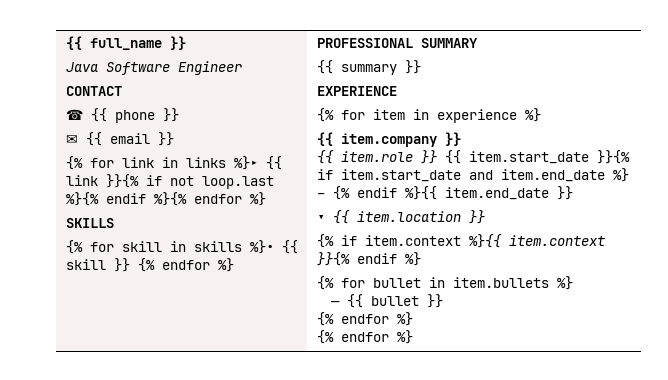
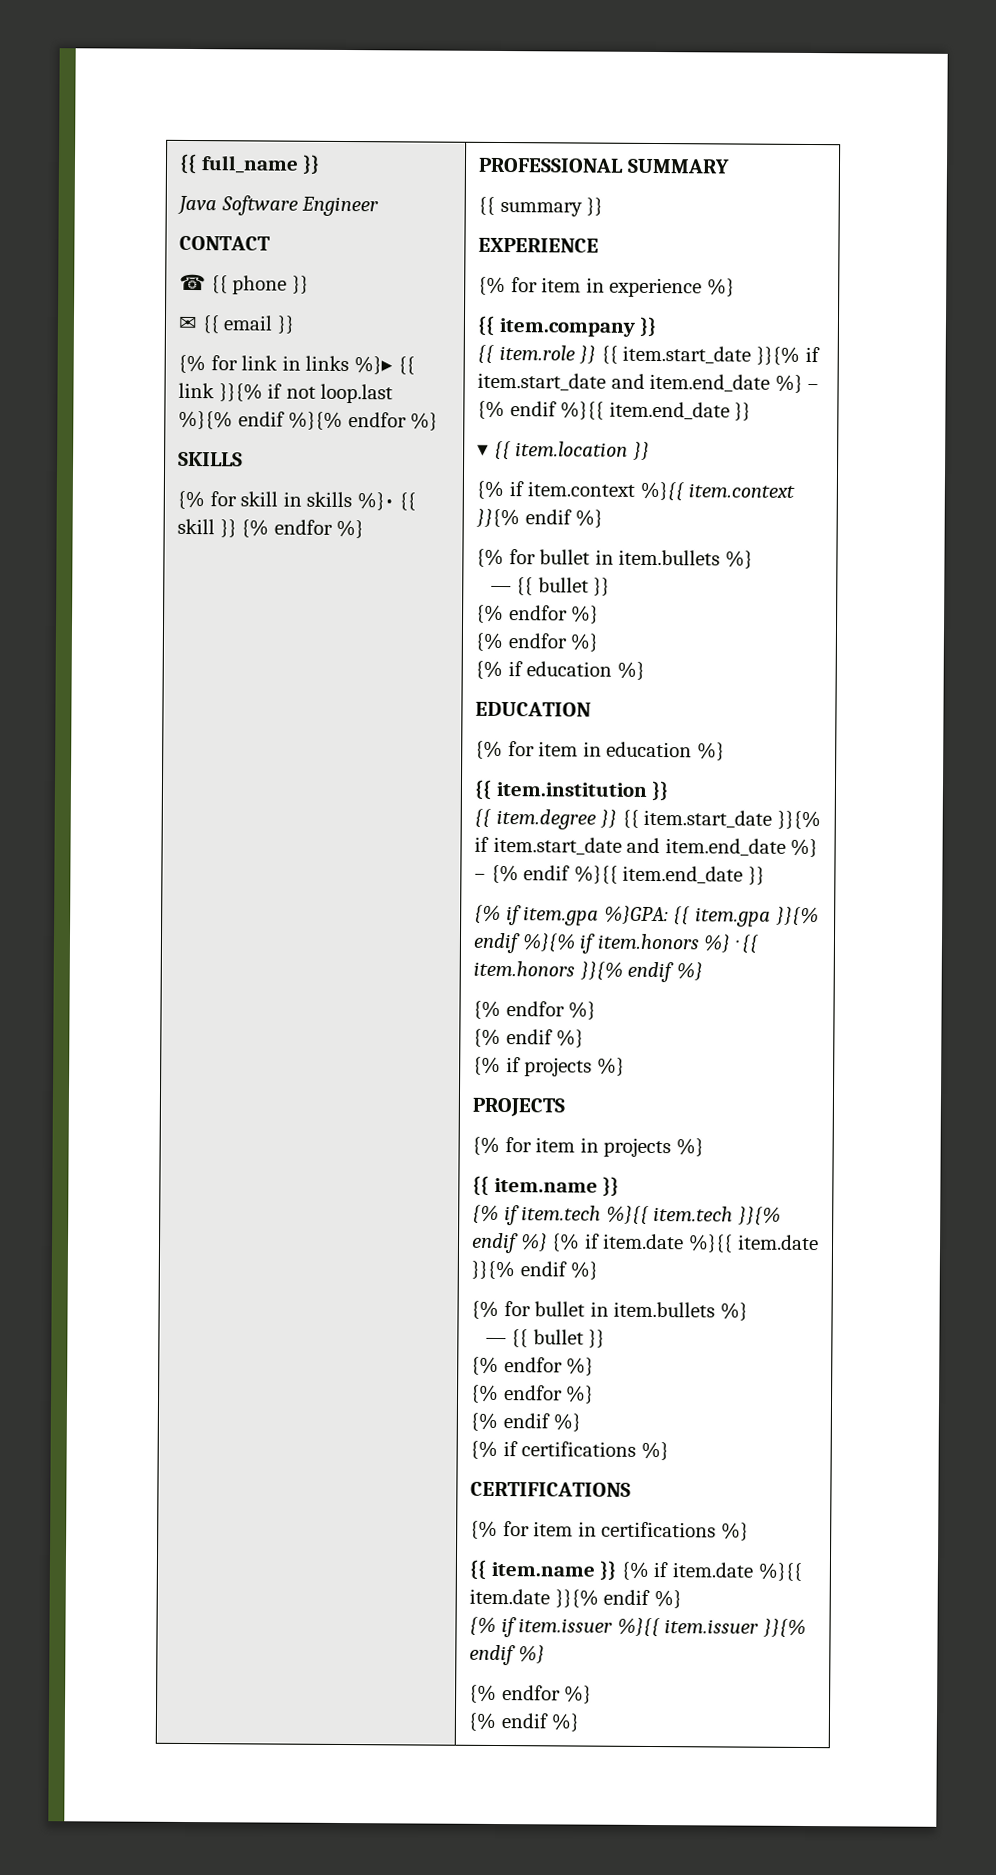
+ {% if education %}
+ EDUCATION
+ {% for item in education %}
+ {{ item.institution }}
+ {{ item.degree }} {{ item.start_date }}{% if item.start_date and item.end_date %} – {% endif %}{{ item.end_date }}
+ {% if item.gpa %}GPA: {{ item.gpa }}{% endif %}{% if item.honors %} · {{ item.honors }}{% endif %}
+ {% endfor %}
+ {% endif %}
+ {% if projects %}
+ PROJECTS
+ {% for item in projects %}
+ {{ item.name }}
+ {% if item.tech %}{{ item.tech }}{% endif %} {% if item.date %}{{ item.date }}{% endif %}
+ {% for bullet in item.bullets %}
+ — {{ bullet }}
+ {% endfor %}
+ {% endfor %}
+ {% endif %}
+ {% if certifications %}
+ CERTIFICATIONS
+ {% for item in certifications %}
+ {{ item.name }} {% if item.date %}{{ item.date }}{% endif %}
+ {% if item.issuer %}{{ item.issuer }}{% endif %}
+ {% endfor %}
+ {% endif %}

